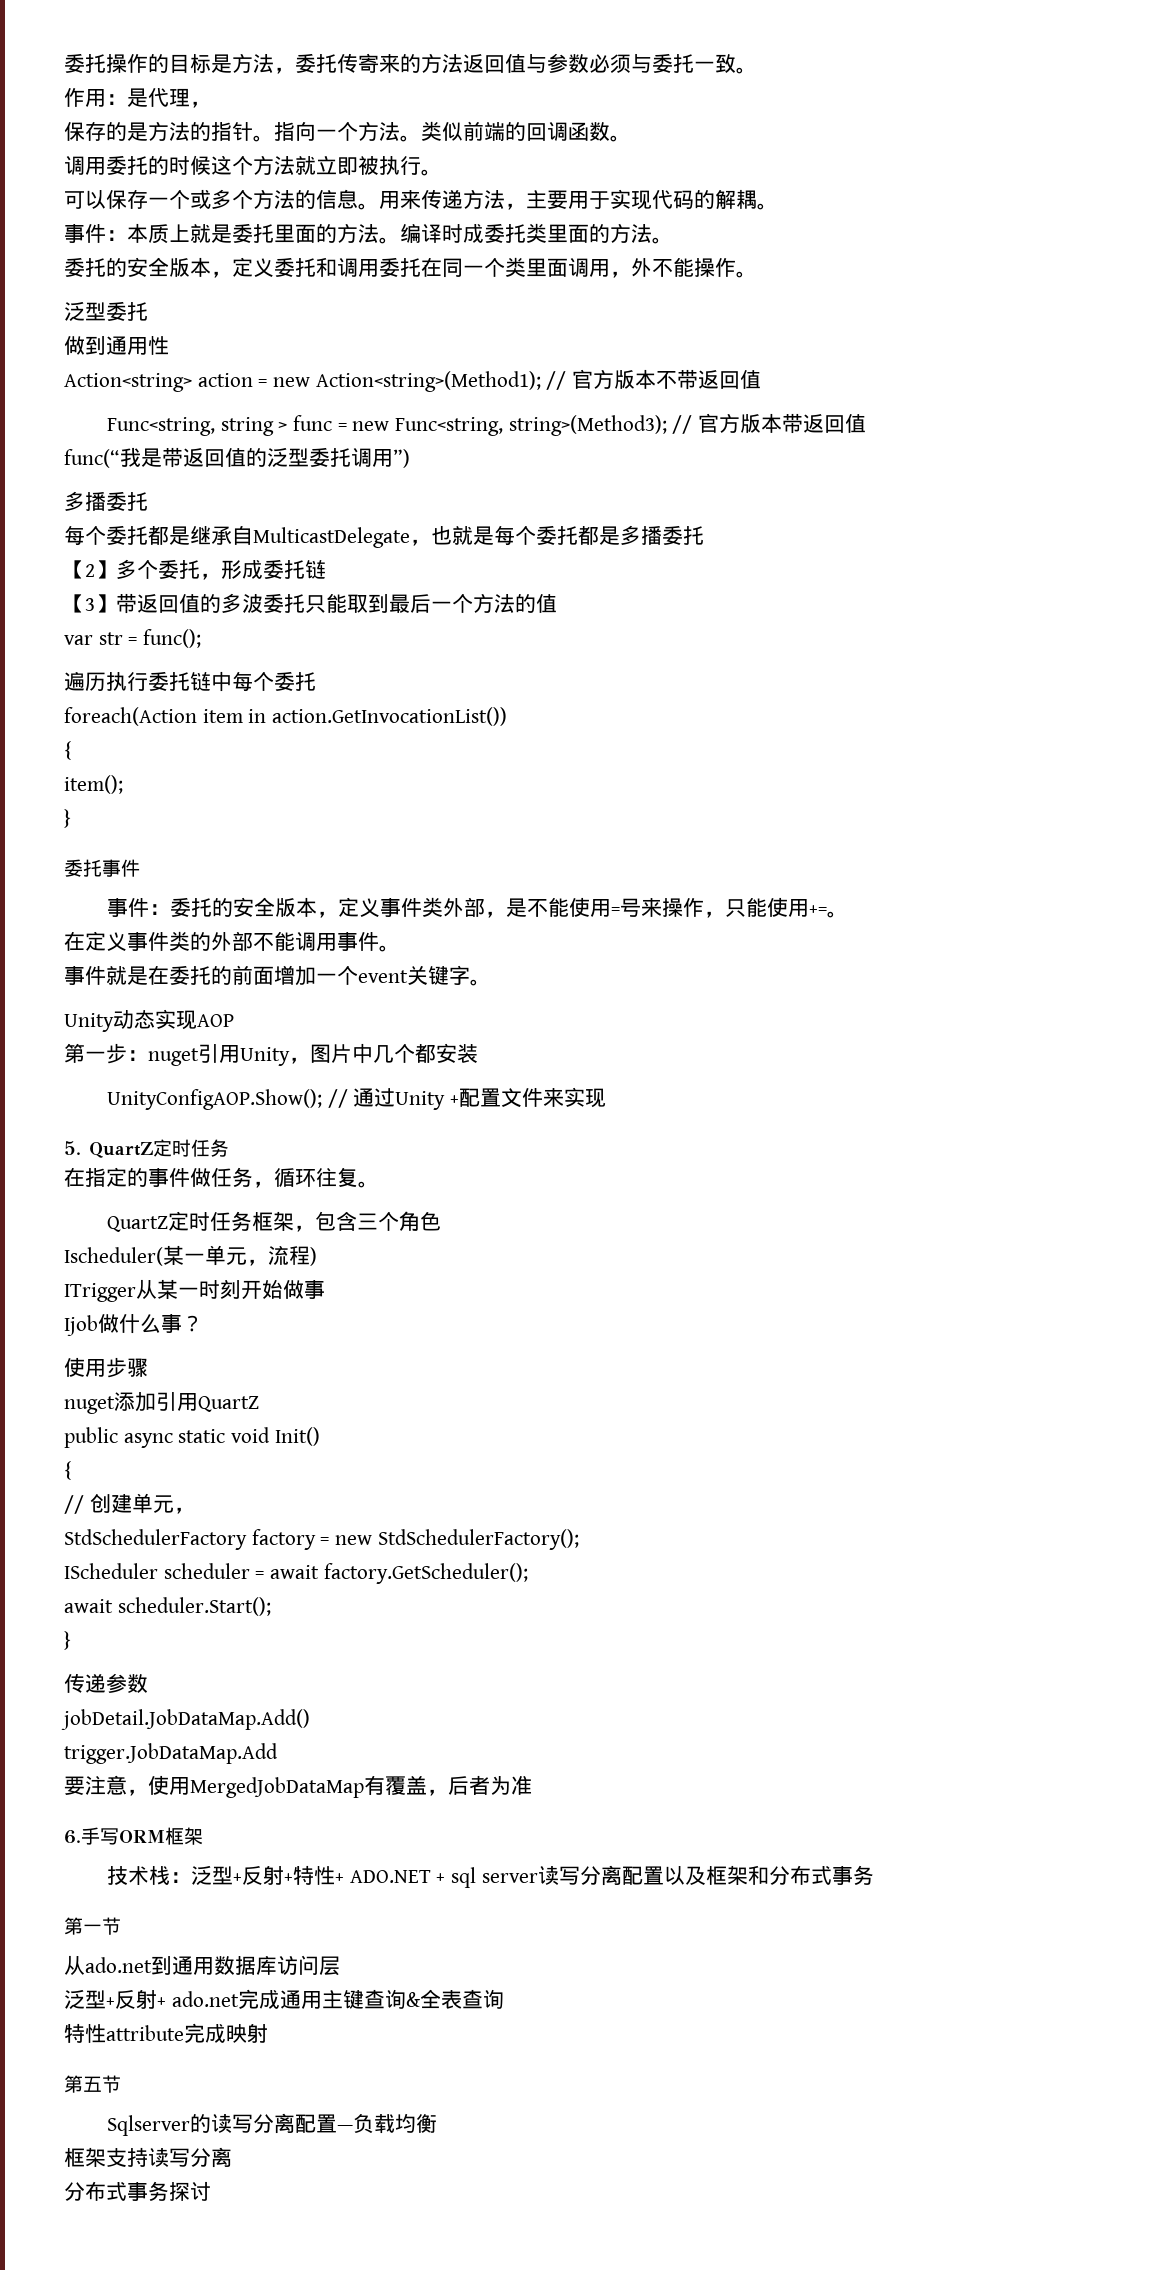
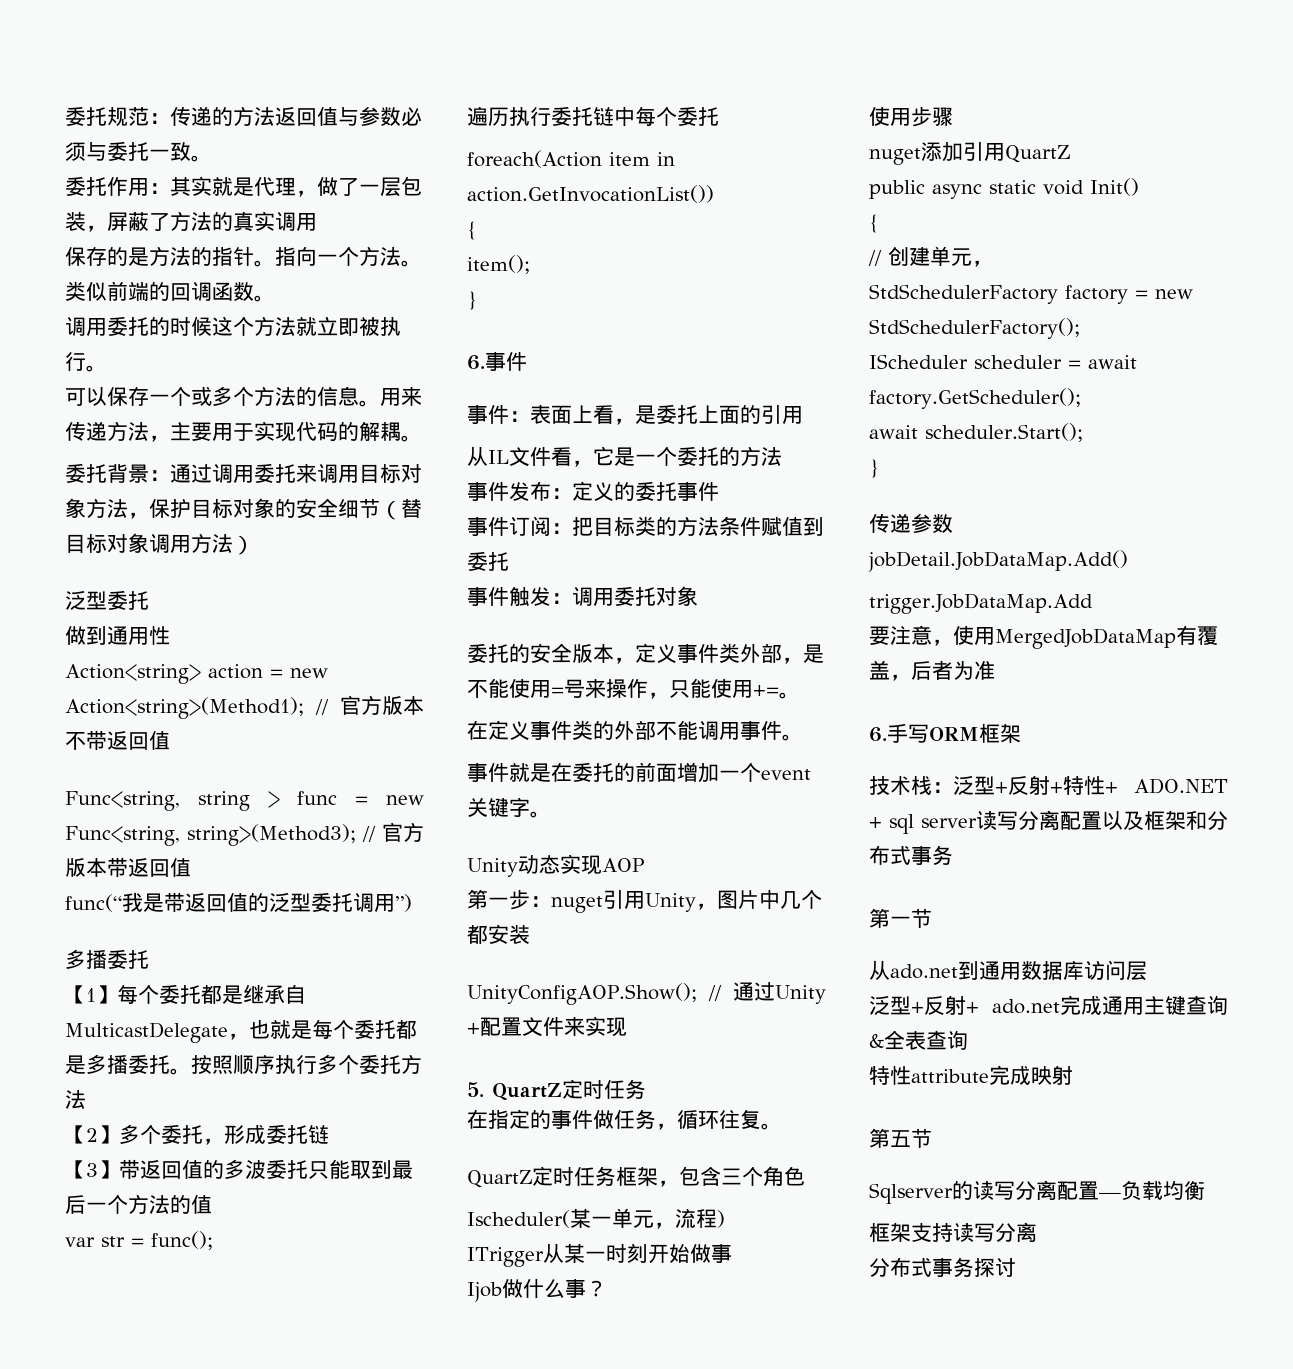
- 委托操作的目标是方法，委托传寄来的方法返回值与参数必须与委托一致。
+ 委托规范：传递的方法返回值与参数必须与委托一致。
- 作用：是代理，
+ 委托作用：其实就是代理，做了一层包装，屏蔽了方法的真实调用
- 事件：本质上就是委托里面的方法。编译时成委托类里面的方法。
- 委托的安全版本，定义委托和调用委托在同一个类里面调用，外不能操作。
+ 委托背景：通过调用委托来调用目标对象方法，保护目标对象的安全细节（替目标对象调用方法）
- 每个委托都是继承自MulticastDelegate，也就是每个委托都是多播委托
+ 【1】每个委托都是继承自MulticastDelegate，也就是每个委托都是多播委托。按照顺序执行多个委托方法
- 委托事件
- 事件：委托的安全版本，定义事件类外部，是不能使用=号来操作，只能使用+=。
+ 6.事件
+ 事件：表面上看，是委托上面的引用
+ 从IL文件看，它是一个委托的方法
+ 事件发布：定义的委托事件
+ 事件订阅：把目标类的方法条件赋值到委托
+ 事件触发：调用委托对象
+ 委托的安全版本，定义事件类外部，是不能使用=号来操作，只能使用+=。

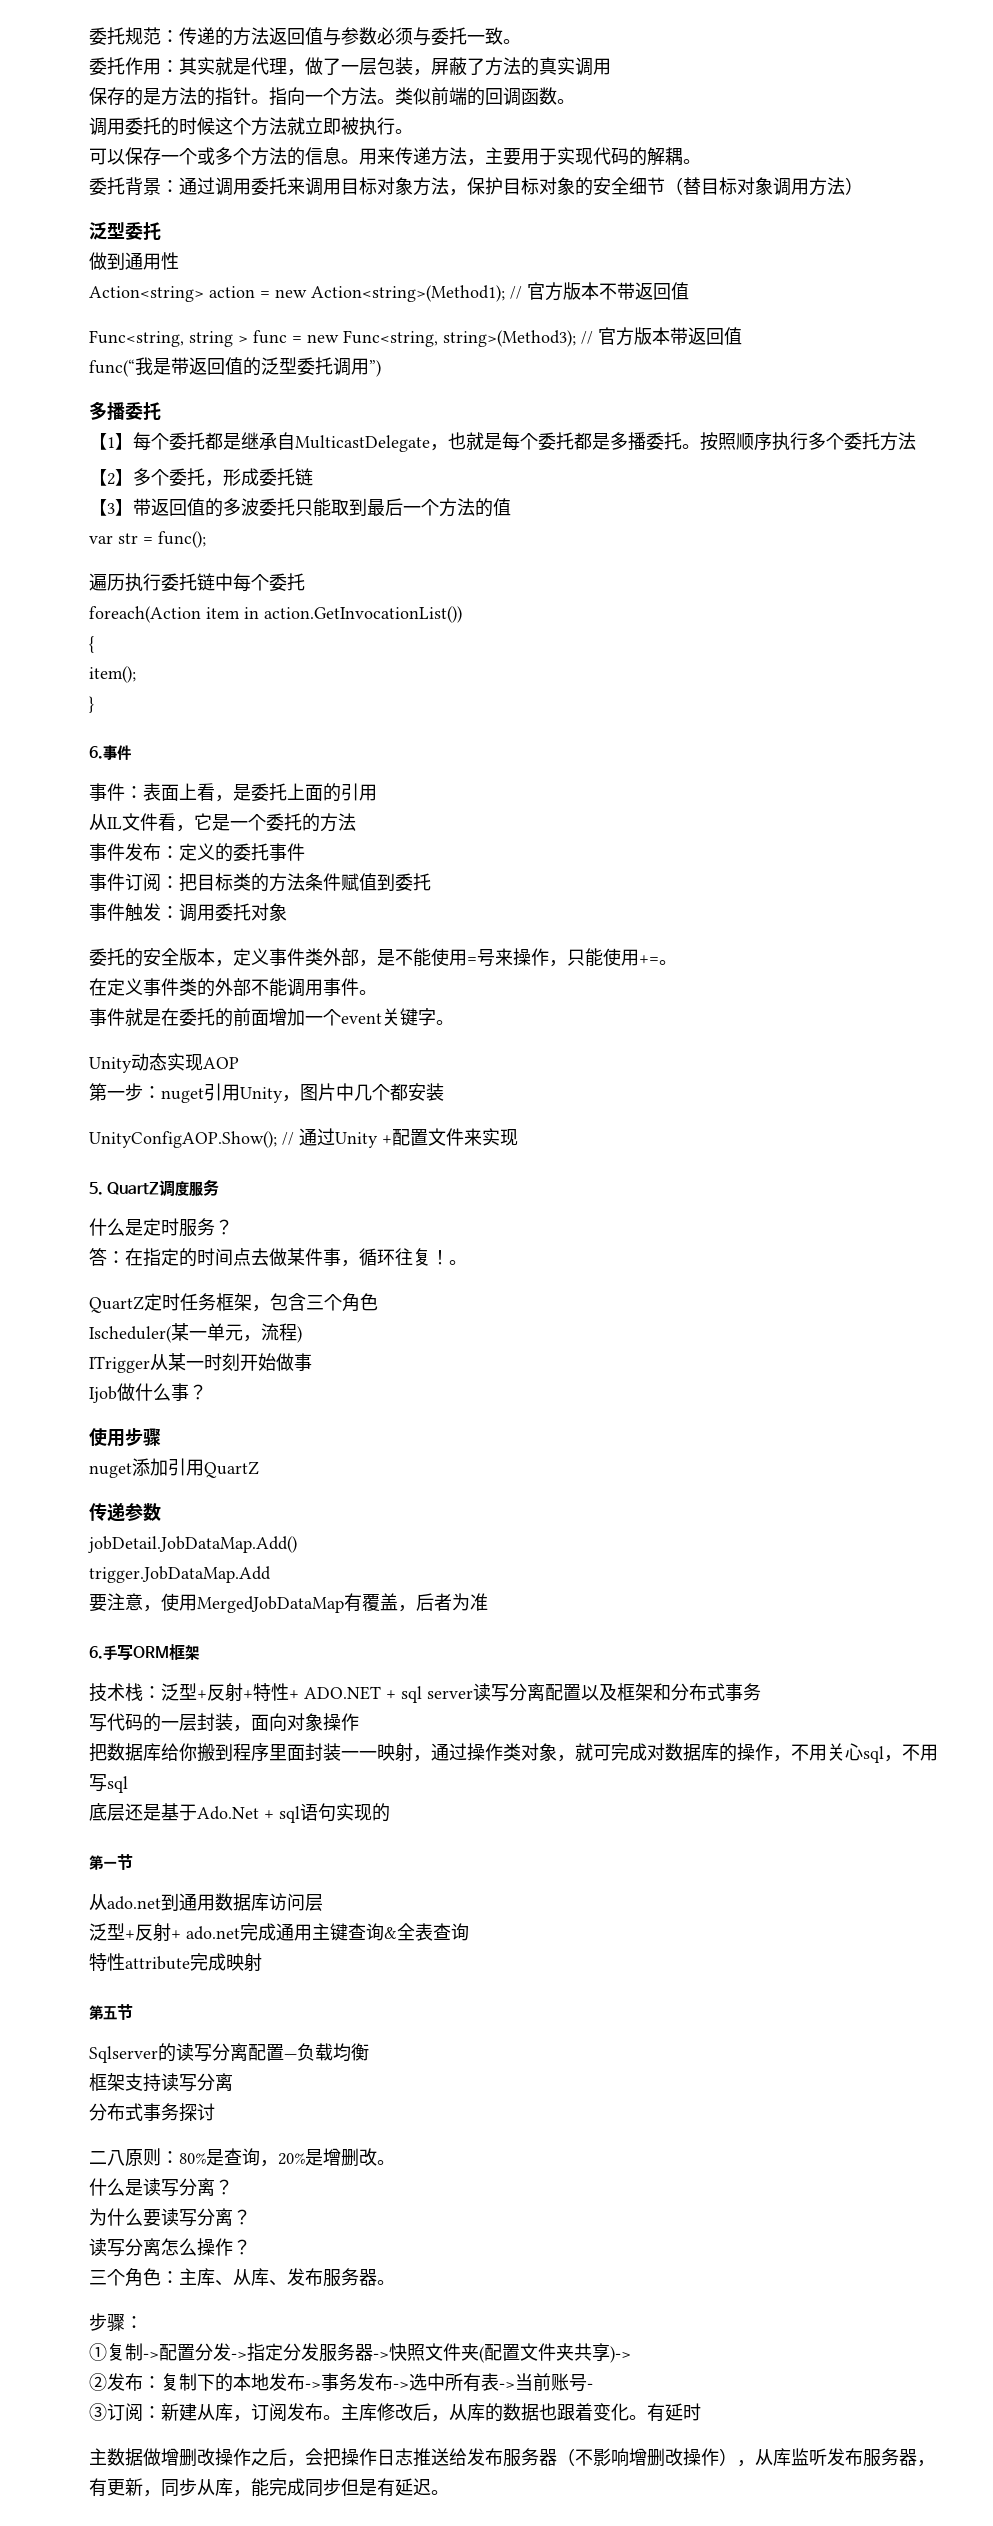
- 5. QuartZ定时任务
- 在指定的事件做任务，循环往复。
+ 5. QuartZ调度服务
+ 什么是定时服务？
+ 答：在指定的时间点去做某件事，循环往复！。
- public async static void Init()
- {
- // 创建单元，
- StdSchedulerFactory factory = new StdSchedulerFactory();
- IScheduler scheduler = await factory.GetScheduler();
- await scheduler.Start();
- }
+ 写代码的一层封装，面向对象操作
+ 把数据库给你搬到程序里面封装一一映射，通过操作类对象，就可完成对数据库的操作，不用关心sql，不用写sql
+ 底层还是基于Ado.Net + sql语句实现的
+ 二八原则：80%是查询，20%是增删改。
+ 什么是读写分离？
+ 为什么要读写分离？
+ 读写分离怎么操作？
+ 三个角色：主库、从库、发布服务器。
+ 步骤：
+ ①复制->配置分发->指定分发服务器->快照文件夹(配置文件夹共享)->
+ ②发布：复制下的本地发布->事务发布->选中所有表->当前账号-
+ ③订阅：新建从库，订阅发布。主库修改后，从库的数据也跟着变化。有延时
+ 主数据做增删改操作之后，会把操作日志推送给发布服务器（不影响增删改操作），从库监听发布服务器，有更新，同步从库，能完成同步但是有延迟。

